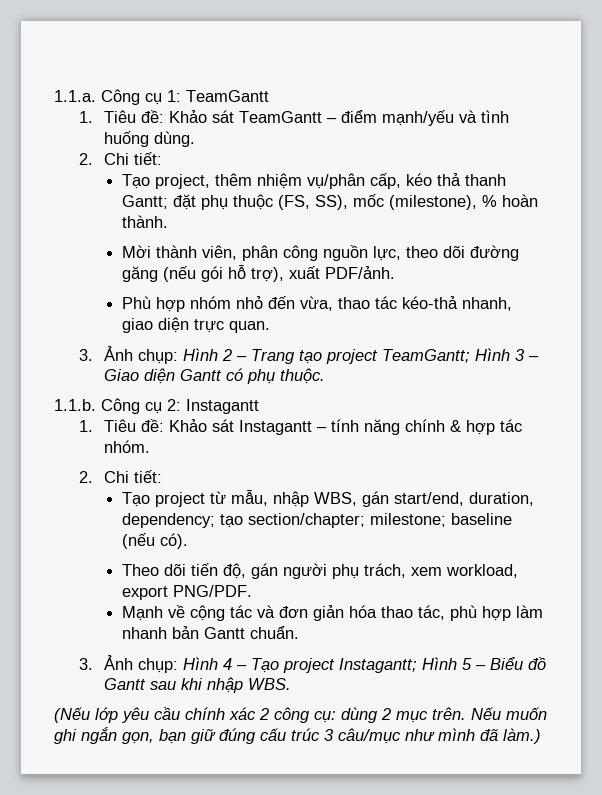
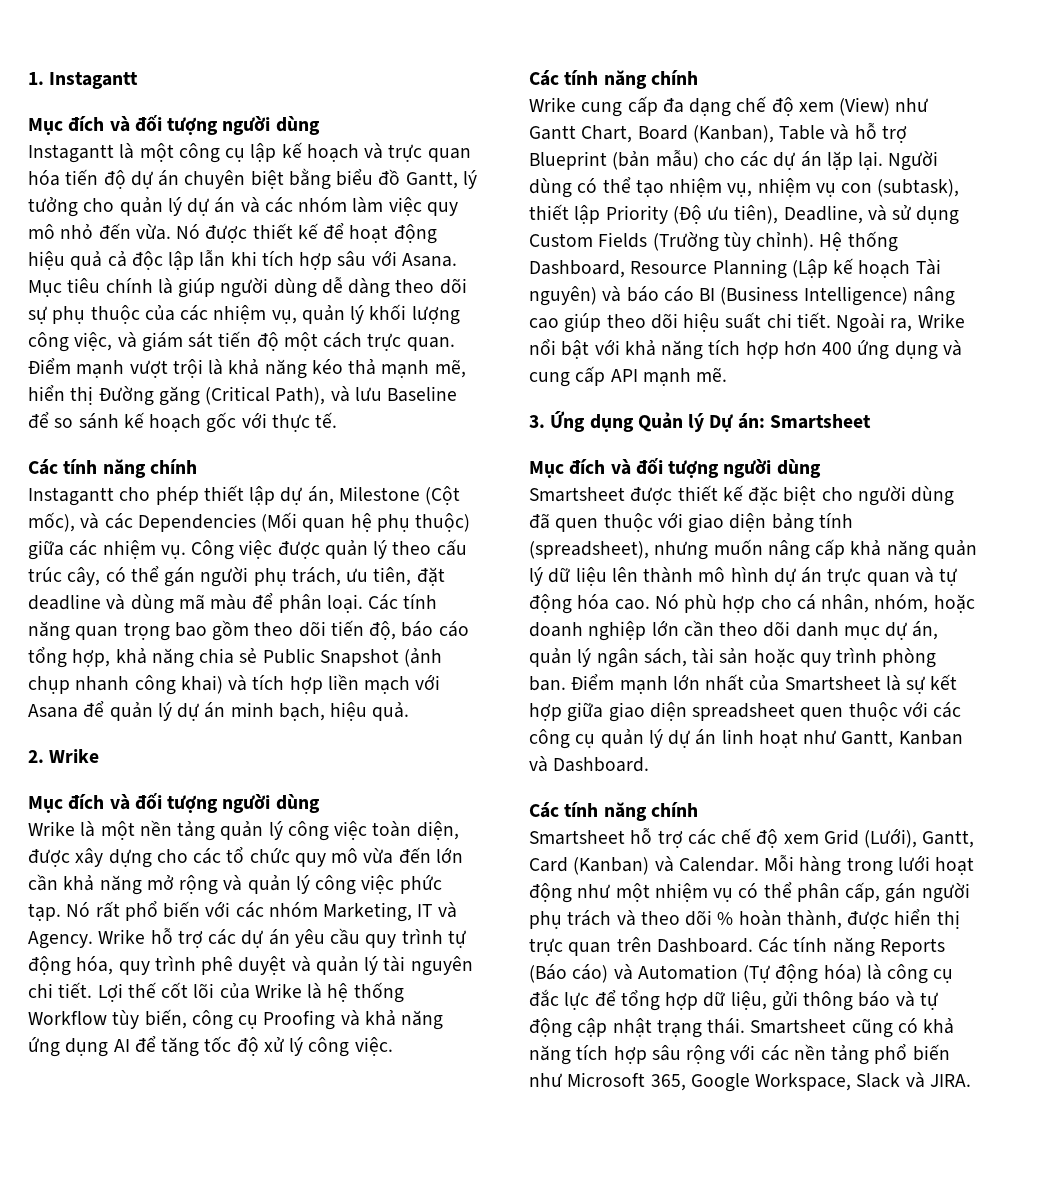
- 1.1.a. Công cụ 1: TeamGantt
- 1. Tiêu đề: Khảo sát TeamGantt – điểm mạnh/yếu và tình huống dùng.
- 2. Chi tiết:
- Tạo project, thêm nhiệm vụ/phân cấp, kéo thả thanh Gantt; đặt phụ thuộc (FS, SS), mốc (milestone), % hoàn thành.
- Mời thành viên, phân công nguồn lực, theo dõi đường găng (nếu gói hỗ trợ), xuất PDF/ảnh.
- Phù hợp nhóm nhỏ đến vừa, thao tác kéo-thả nhanh, giao diện trực quan.
- 3. Ảnh chụp: Hình 2 – Trang tạo project TeamGantt; Hình 3 – Giao diện Gantt có phụ thuộc.
- 1.1.b. Công cụ 2: Instagantt
- 1. Tiêu đề: Khảo sát Instagantt – tính năng chính & hợp tác nhóm.
- 2. Chi tiết:
- Tạo project từ mẫu, nhập WBS, gán start/end, duration, dependency; tạo section/chapter; milestone; baseline (nếu có).
- Theo dõi tiến độ, gán người phụ trách, xem workload, export PNG/PDF.
- Mạnh về cộng tác và đơn giản hóa thao tác, phù hợp làm nhanh bản Gantt chuẩn.
- 3. Ảnh chụp: Hình 4 – Tạo project Instagantt; Hình 5 – Biểu đồ Gantt sau khi nhập WBS.
- (Nếu lớp yêu cầu chính xác 2 công cụ: dùng 2 mục trên. Nếu muốn ghi ngắn gọn, bạn giữ đúng cấu trúc 3 câu/mục như mình đã làm.)
+ 1. Instagantt
+ Mục đích và đối tượng người dùng
+ Instagantt là một công cụ lập kế hoạch và trực quan hóa tiến độ dự án chuyên biệt bằng biểu đồ Gantt, lý tưởng cho quản lý dự án và các nhóm làm việc quy mô nhỏ đến vừa. Nó được thiết kế để hoạt động hiệu quả cả độc lập lẫn khi tích hợp sâu với Asana. Mục tiêu chính là giúp người dùng dễ dàng theo dõi sự phụ thuộc của các nhiệm vụ, quản lý khối lượng công việc, và giám sát tiến độ một cách trực quan. Điểm mạnh vượt trội là khả năng kéo thả mạnh mẽ, hiển thị Đường găng (Critical Path), và lưu Baseline để so sánh kế hoạch gốc với thực tế.
+ Các tính năng chính
+ Instagantt cho phép thiết lập dự án, Milestone (Cột mốc), và các Dependencies (Mối quan hệ phụ thuộc) giữa các nhiệm vụ. Công việc được quản lý theo cấu trúc cây, có thể gán người phụ trách, ưu tiên, đặt deadline và dùng mã màu để phân loại. Các tính năng quan trọng bao gồm theo dõi tiến độ, báo cáo tổng hợp, khả năng chia sẻ Public Snapshot (ảnh chụp nhanh công khai) và tích hợp liền mạch với Asana để quản lý dự án minh bạch, hiệu quả.
+ 2. Wrike
+ Mục đích và đối tượng người dùng
+ Wrike là một nền tảng quản lý công việc toàn diện, được xây dựng cho các tổ chức quy mô vừa đến lớn cần khả năng mở rộng và quản lý công việc phức tạp. Nó rất phổ biến với các nhóm Marketing, IT và Agency. Wrike hỗ trợ các dự án yêu cầu quy trình tự động hóa, quy trình phê duyệt và quản lý tài nguyên chi tiết. Lợi thế cốt lõi của Wrike là hệ thống Workflow tùy biến, công cụ Proofing và khả năng ứng dụng AI để tăng tốc độ xử lý công việc.
+ Các tính năng chính
+ Wrike cung cấp đa dạng chế độ xem (View) như Gantt Chart, Board (Kanban), Table và hỗ trợ Blueprint (bản mẫu) cho các dự án lặp lại. Người dùng có thể tạo nhiệm vụ, nhiệm vụ con (subtask), thiết lập Priority (Độ ưu tiên), Deadline, và sử dụng Custom Fields (Trường tùy chỉnh). Hệ thống Dashboard, Resource Planning (Lập kế hoạch Tài nguyên) và báo cáo BI (Business Intelligence) nâng cao giúp theo dõi hiệu suất chi tiết. Ngoài ra, Wrike nổi bật với khả năng tích hợp hơn 400 ứng dụng và cung cấp API mạnh mẽ.
+ 3. Ứng dụng Quản lý Dự án: Smartsheet
+ Mục đích và đối tượng người dùng
+ Smartsheet được thiết kế đặc biệt cho người dùng đã quen thuộc với giao diện bảng tính (spreadsheet), nhưng muốn nâng cấp khả năng quản lý dữ liệu lên thành mô hình dự án trực quan và tự động hóa cao. Nó phù hợp cho cá nhân, nhóm, hoặc doanh nghiệp lớn cần theo dõi danh mục dự án, quản lý ngân sách, tài sản hoặc quy trình phòng ban. Điểm mạnh lớn nhất của Smartsheet là sự kết hợp giữa giao diện spreadsheet quen thuộc với các công cụ quản lý dự án linh hoạt như Gantt, Kanban và Dashboard.
+ Các tính năng chính
+ Smartsheet hỗ trợ các chế độ xem Grid (Lưới), Gantt, Card (Kanban) và Calendar. Mỗi hàng trong lưới hoạt động như một nhiệm vụ có thể phân cấp, gán người phụ trách và theo dõi % hoàn thành, được hiển thị trực quan trên Dashboard. Các tính năng Reports (Báo cáo) và Automation (Tự động hóa) là công cụ đắc lực để tổng hợp dữ liệu, gửi thông báo và tự động cập nhật trạng thái. Smartsheet cũng có khả năng tích hợp sâu rộng với các nền tảng phổ biến như Microsoft 365, Google Workspace, Slack và JIRA.

